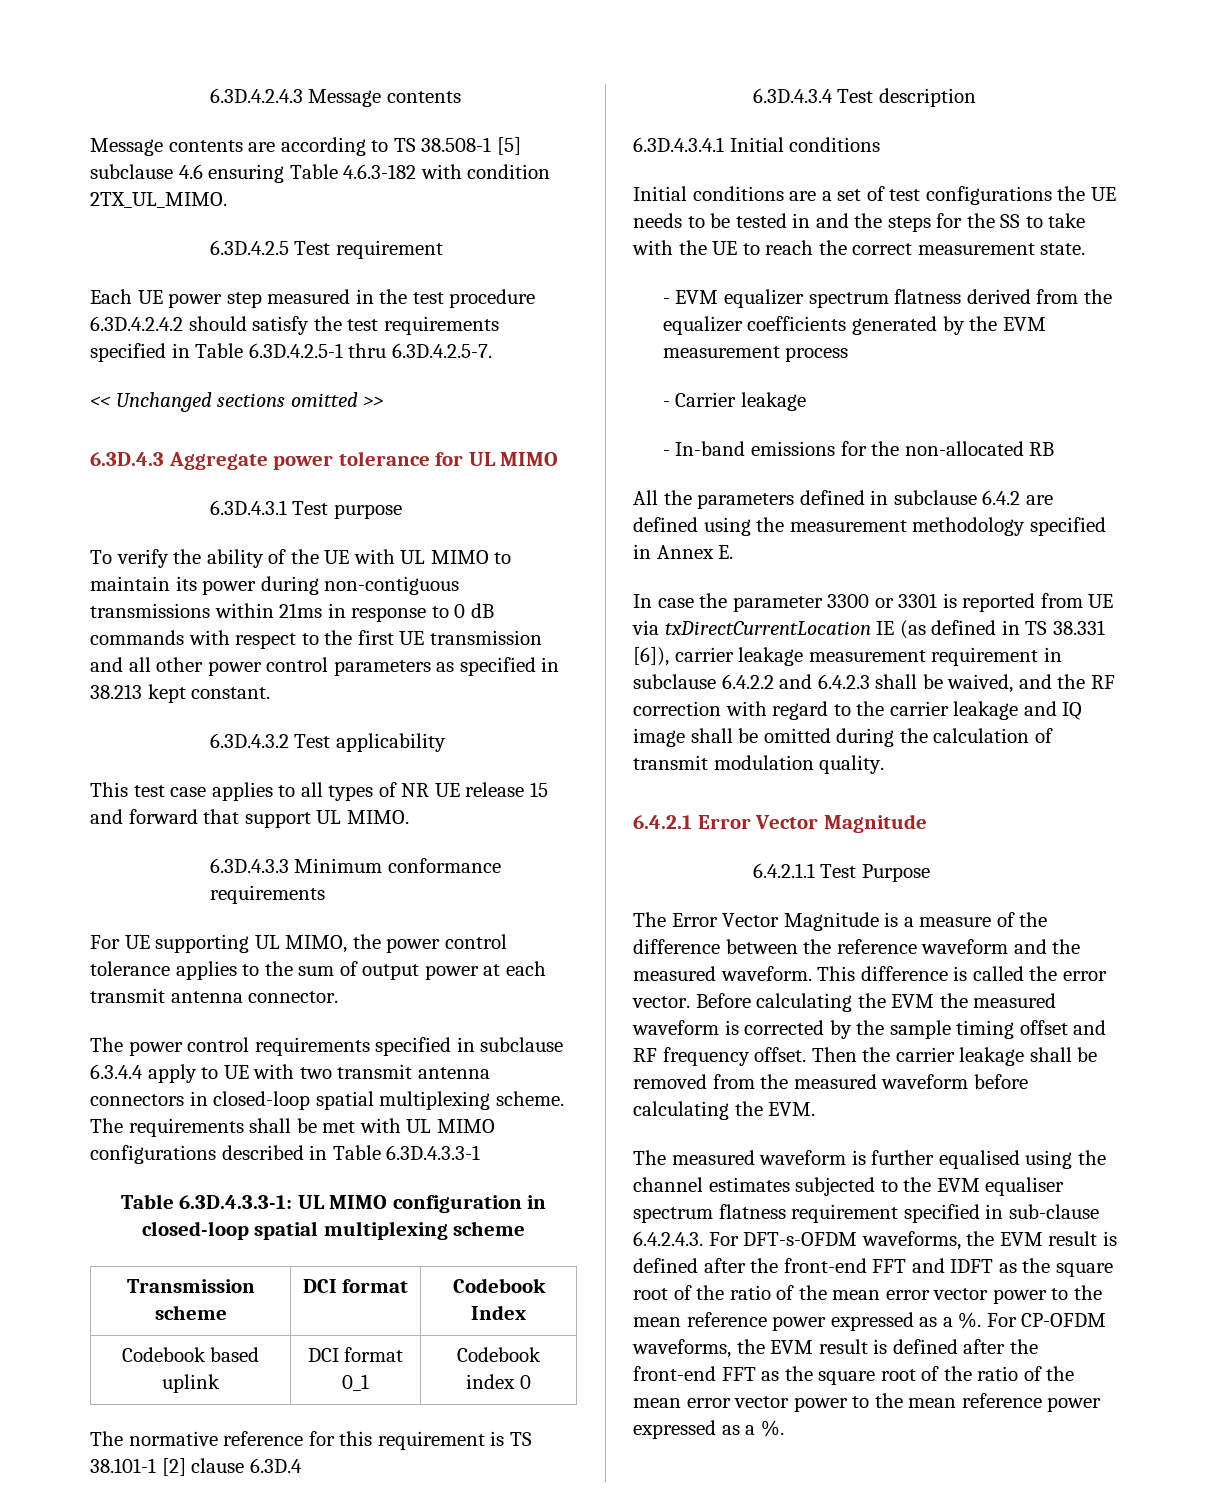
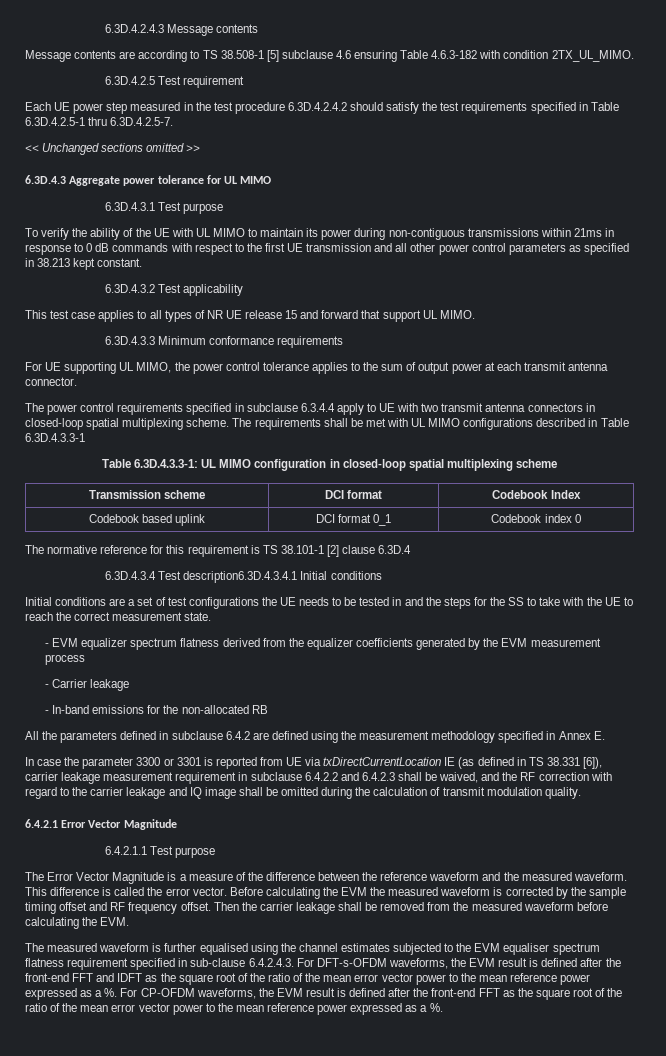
- 6.3D.4.3.4 Test description
- 6.3D.4.3.4.1 Initial conditions
+ 6.3D.4.3.4 Test description6.3D.4.3.4.1 Initial conditions
- 6.4.2.1.1 Test Purpose
+ 6.4.2.1.1 Test purpose

